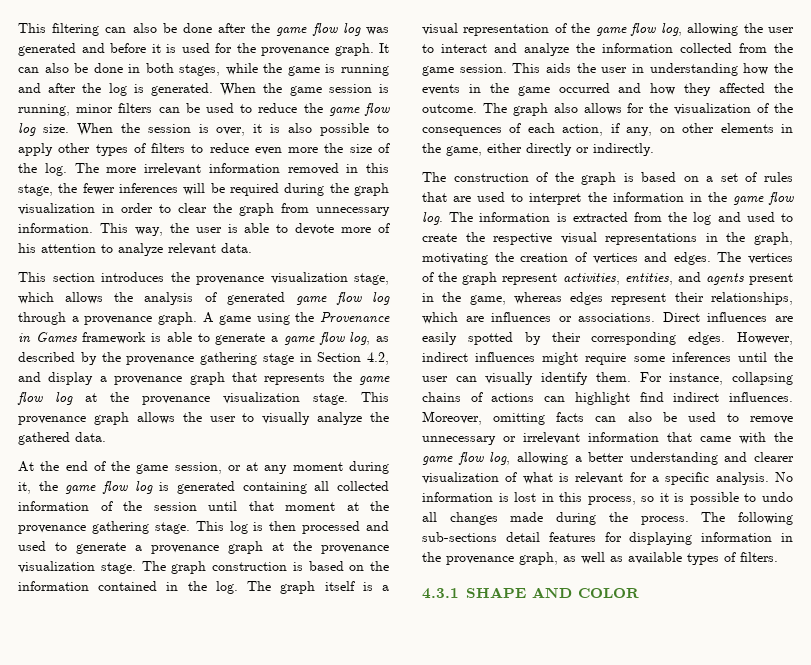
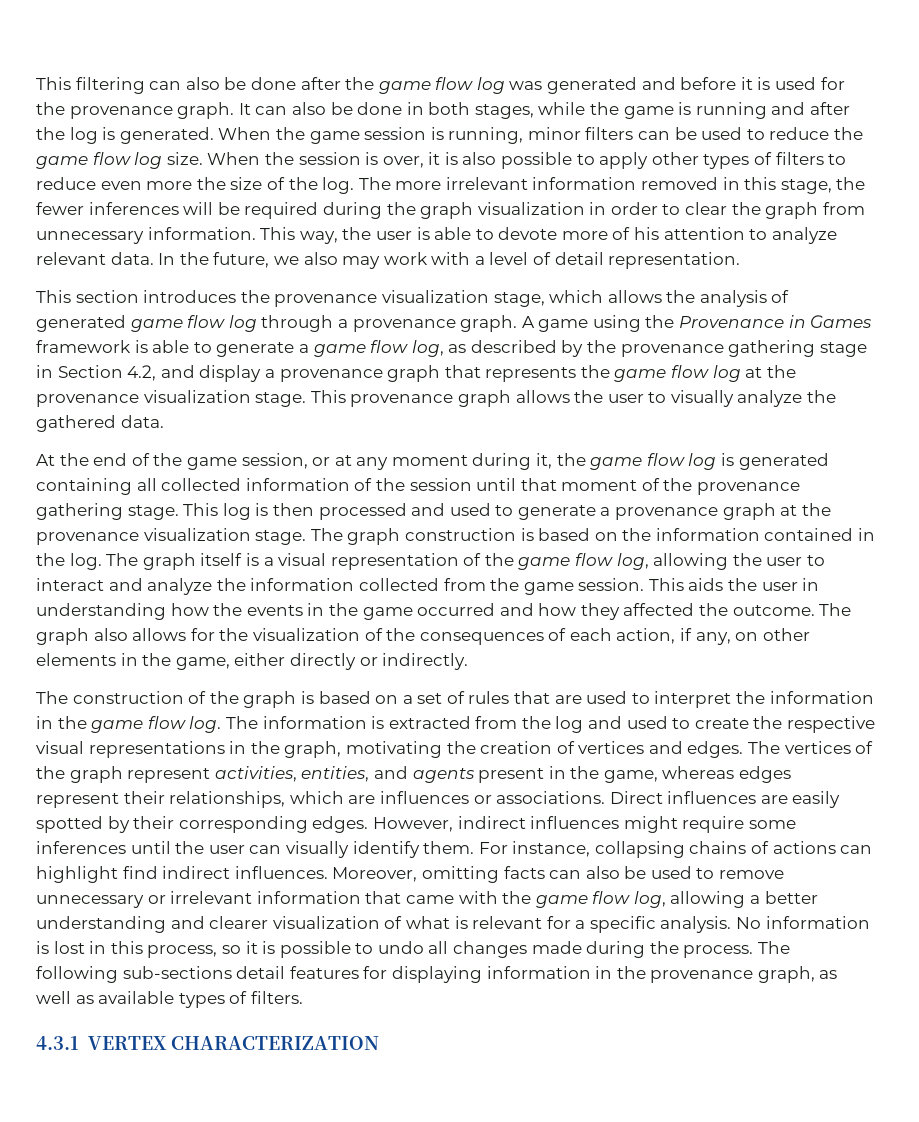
+ In the future, we also may work with a level of detail representation.
- At the end of the game session, or at any moment during it, the game flow log is generated containing all collected information of the session until that moment at the provenance gathering stage.
+ At the end of the game session, or at any moment during it, the game flow log is generated containing all collected information of the session until that moment of the provenance gathering stage.
- 4.3.1 SHAPE AND COLOR
+ 4.3.1 VERTEX CHARACTERIZATION

